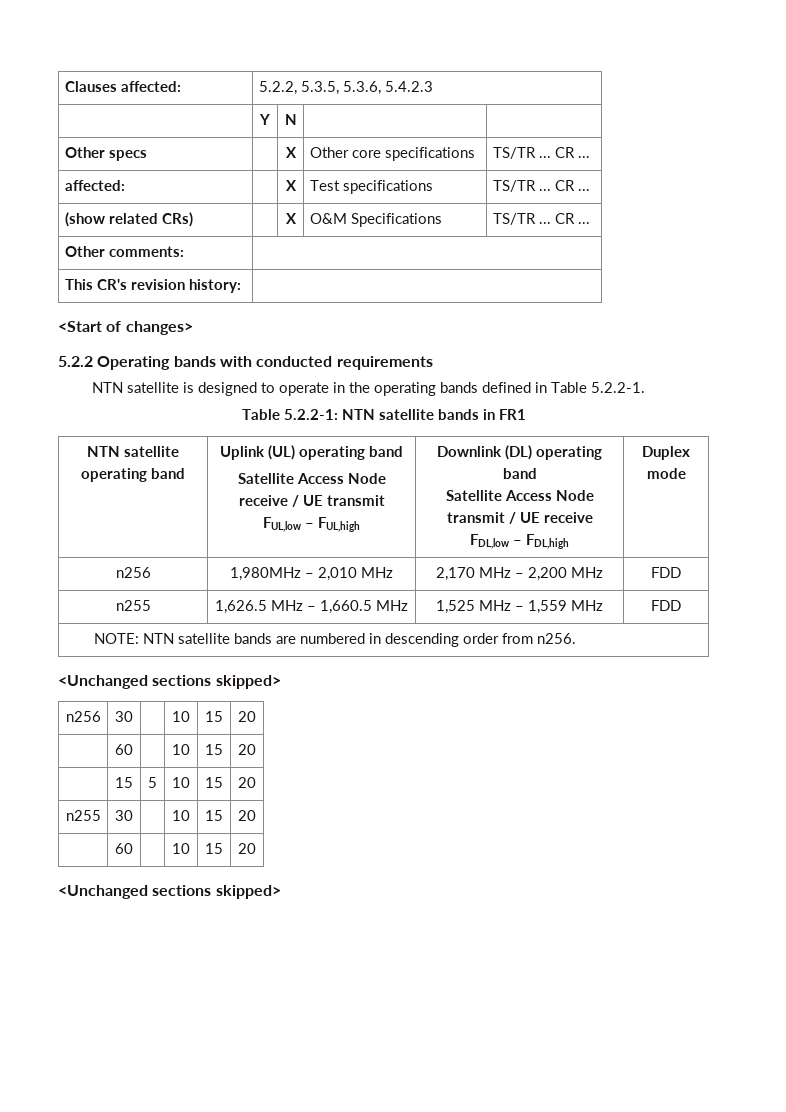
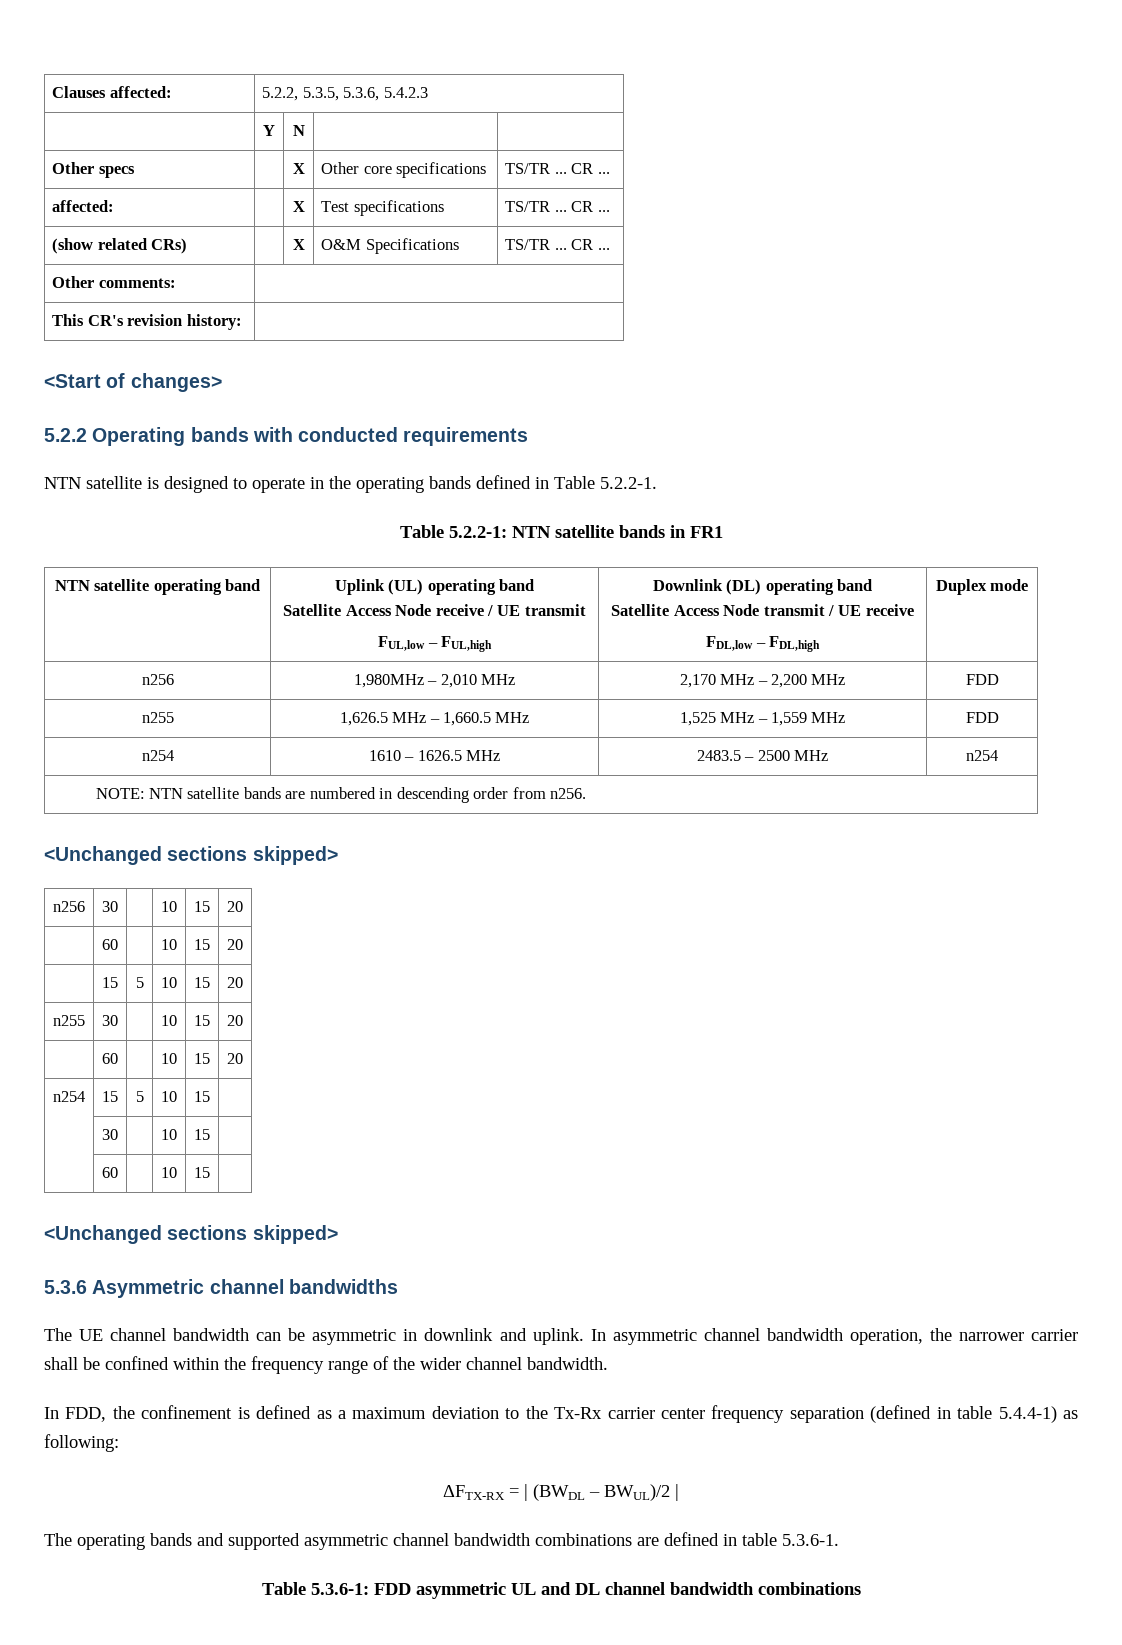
+ n254 | 1610 – 1626.5 MHz | 2483.5 – 2500 MHz | n254
  n255 | 30 | | 10 | 15 | 20
  | 60 | | 10 | 15 | 20
+ n254 | 15 | 5 | 10 | 15 |
+ | 30 | | 10 | 15 |
+ | 60 | | 10 | 15 |
  <Unchanged sections skipped>
+ 5.3.6 Asymmetric channel bandwidths
+ The UE channel bandwidth can be asymmetric in downlink and uplink. In asymmetric channel bandwidth operation, the narrower carrier shall be confined within the frequency range of the wider channel bandwidth.
+ In FDD, the confinement is defined as a maximum deviation to the Tx-Rx carrier center frequency separation (defined in table 5.4.4-1) as following:
+ ΔFTX-RX = | (BWDL – BWUL)/2 |
+ The operating bands and supported asymmetric channel bandwidth combinations are defined in table 5.3.6-1.
+ Table 5.3.6-1: FDD asymmetric UL and DL channel bandwidth combinations

